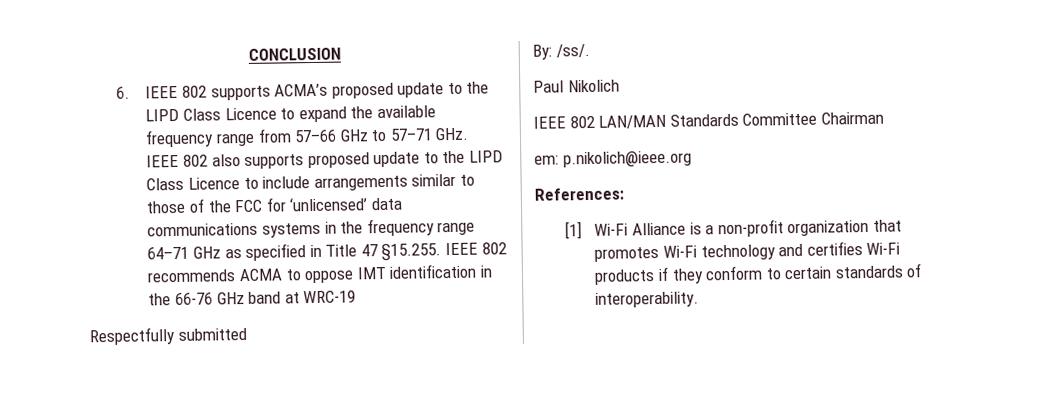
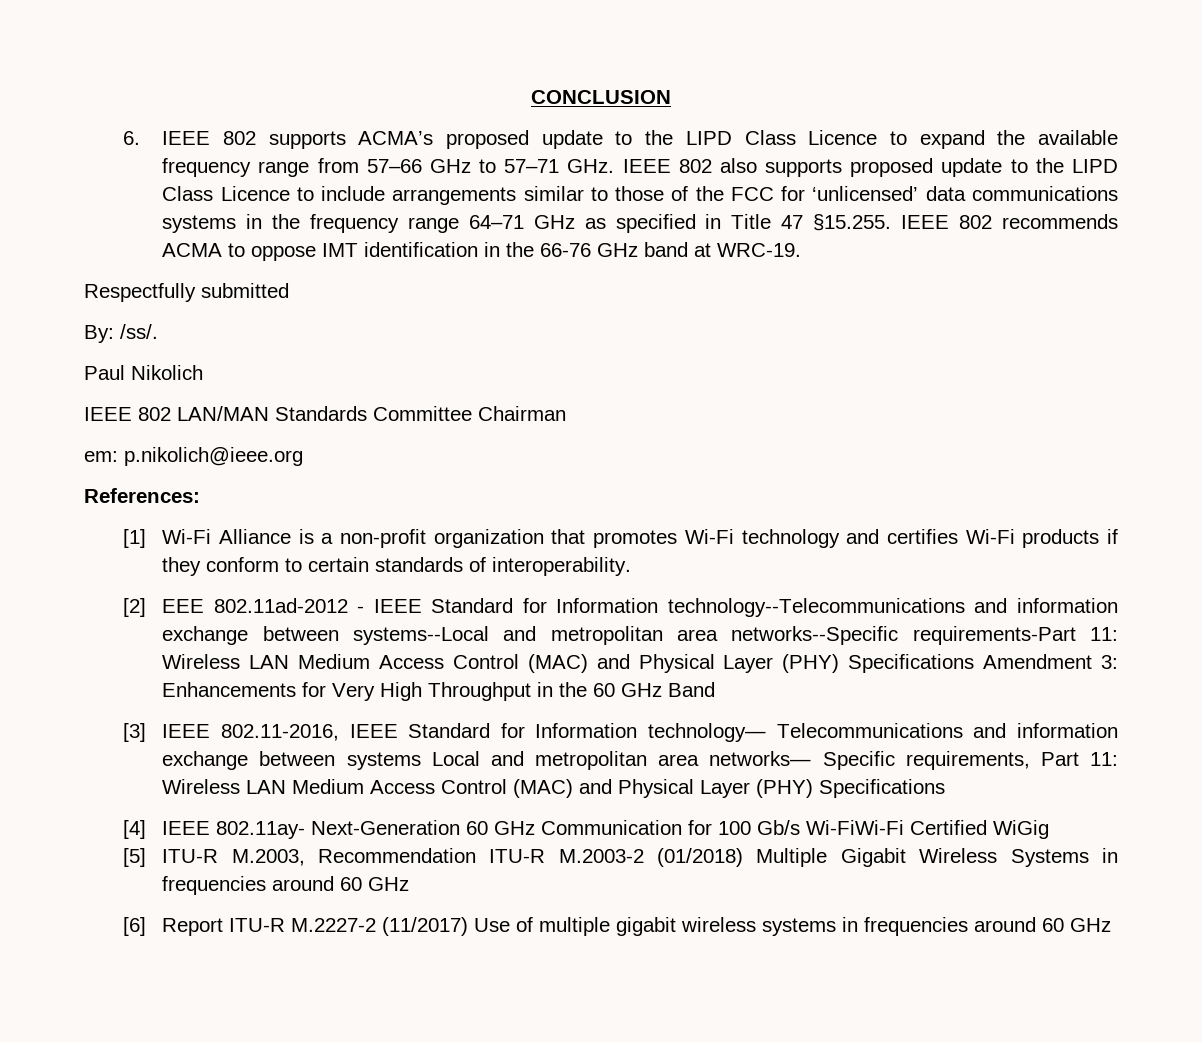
- 6. IEEE 802 supports ACMA’s proposed update to the LIPD Class Licence to expand the available frequency range from 57–66 GHz to 57–71 GHz. IEEE 802 also supports proposed update to the LIPD Class Licence to include arrangements similar to those of the FCC for ‘unlicensed’ data communications systems in the frequency range 64–71 GHz as specified in Title 47 §15.255. IEEE 802 recommends ACMA to oppose IMT identification in the 66-76 GHz band at WRC-19
+ 6. IEEE 802 supports ACMA’s proposed update to the LIPD Class Licence to expand the available frequency range from 57–66 GHz to 57–71 GHz. IEEE 802 also supports proposed update to the LIPD Class Licence to include arrangements similar to those of the FCC for ‘unlicensed’ data communications systems in the frequency range 64–71 GHz as specified in Title 47 §15.255. IEEE 802 recommends ACMA to oppose IMT identification in the 66-76 GHz band at WRC-19.
+ [2] EEE 802.11ad-2012 - IEEE Standard for Information technology--Telecommunications and information exchange between systems--Local and metropolitan area networks--Specific requirements-Part 11: Wireless LAN Medium Access Control (MAC) and Physical Layer (PHY) Specifications Amendment 3: Enhancements for Very High Throughput in the 60 GHz Band
+ [3] IEEE 802.11-2016, IEEE Standard for Information technology— Telecommunications and information exchange between systems Local and metropolitan area networks— Specific requirements, Part 11: Wireless LAN Medium Access Control (MAC) and Physical Layer (PHY) Specifications
+ [4] IEEE 802.11ay- Next-Generation 60 GHz Communication for 100 Gb/s Wi-FiWi-Fi Certified WiGig
+ [5] ITU-R M.2003, Recommendation ITU-R M.2003-2 (01/2018) Multiple Gigabit Wireless Systems in frequencies around 60 GHz
+ [6] Report ITU-R M.2227-2 (11/2017) Use of multiple gigabit wireless systems in frequencies around 60 GHz

